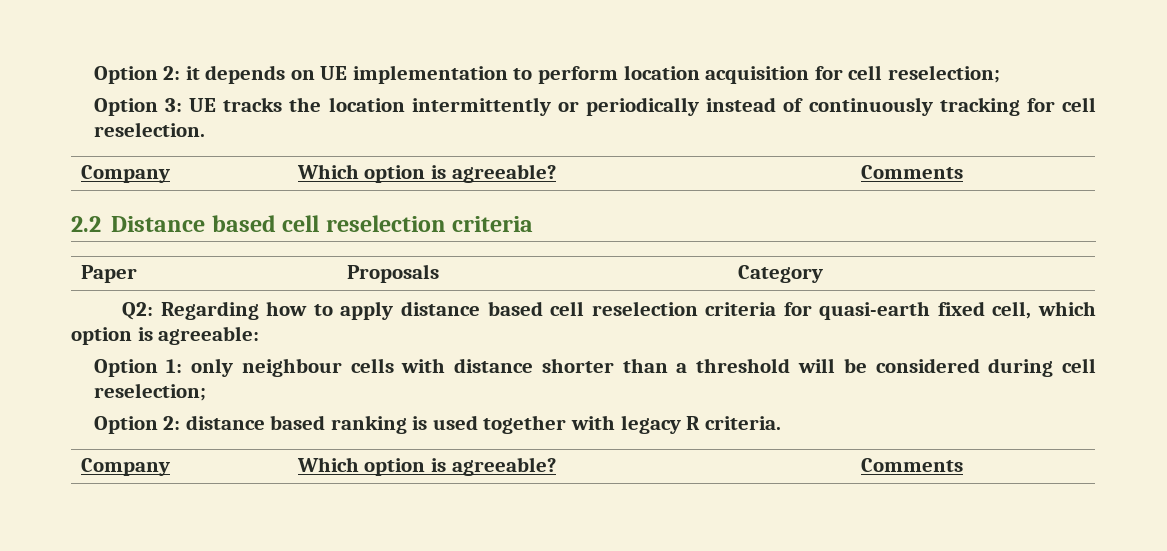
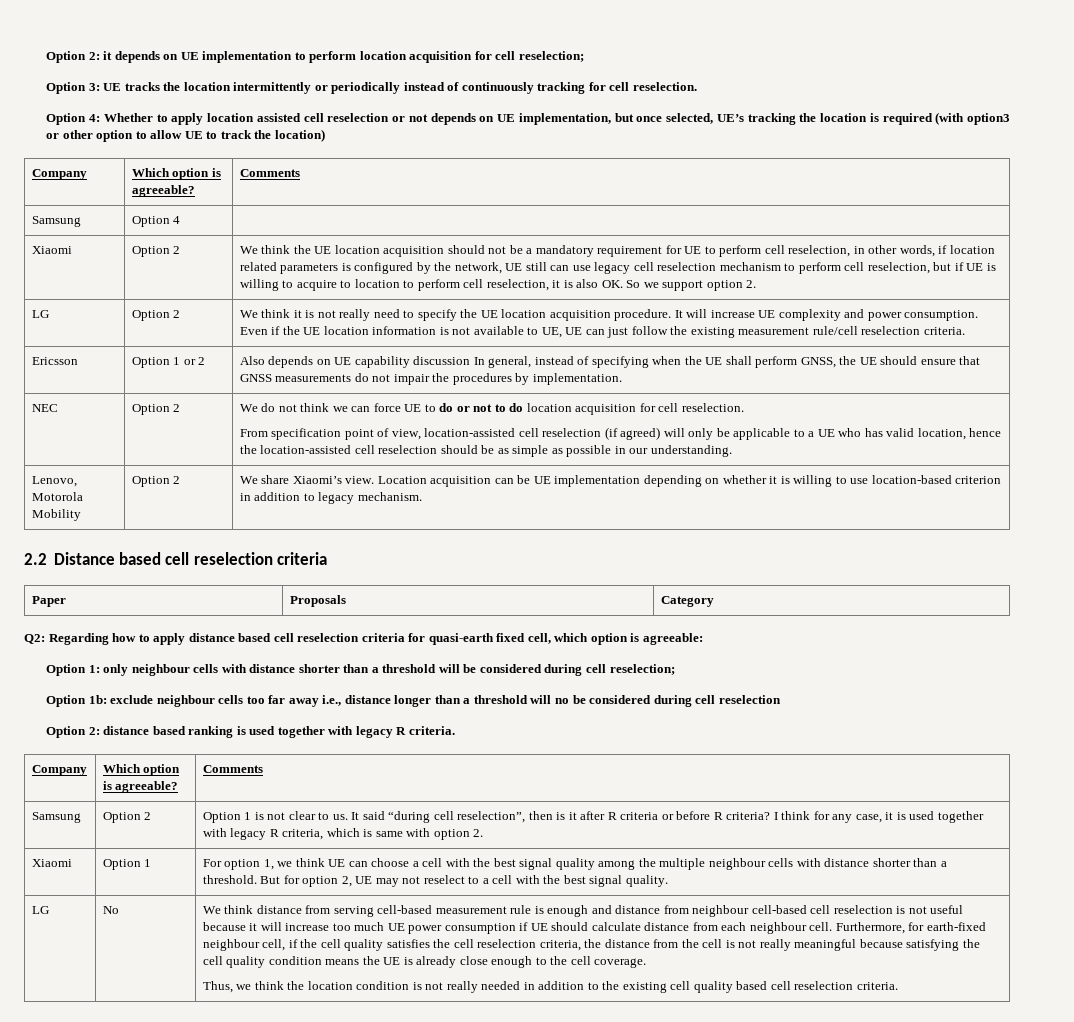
  Option 3: UE tracks the location intermittently or periodically instead of continuously tracking for cell reselection.
+ Option 4: Whether to apply location assisted cell reselection or not depends on UE implementation, but once selected, UE’s tracking the location is required (with option3 or other option to allow UE to track the location)
  Company | Which option is agreeable? | Comments
+ Samsung | Option 4 |
+ Xiaomi | Option 2 | We think the UE location acquisition should not be a mandatory requirement for UE to perform cell reselection, in other words, if location related parameters is configured by the network, UE still can use legacy cell reselection mechanism to perform cell reselection, but if UE is willing to acquire to location to perform cell reselection, it is also OK. So we support option 2.
+ LG | Option 2 | We think it is not really need to specify the UE location acquisition procedure. It will increase UE complexity and power consumption. Even if the UE location information is not available to UE, UE can just follow the existing measurement rule/cell reselection criteria.
+ Ericsson | Option 1 or 2 | Also depends on UE capability discussion In general, instead of specifying when the UE shall perform GNSS, the UE should ensure that GNSS measurements do not impair the procedures by implementation.
+ NEC | Option 2 | We do not think we can force UE to do or not to do location acquisition for cell reselection.
+ From specification point of view, location-assisted cell reselection (if agreed) will only be applicable to a UE who has valid location, hence the location-assisted cell reselection should be as simple as possible in our understanding.
+ Lenovo, Motorola Mobility | Option 2 | We share Xiaomi’s view. Location acquisition can be UE implementation depending on whether it is willing to use location-based criterion in addition to legacy mechanism.
+ Option 1b: exclude neighbour cells too far away i.e., distance longer than a threshold will no be considered during cell reselection
+ Samsung | Option 2 | Option 1 is not clear to us. It said “during cell reselection”, then is it after R criteria or before R criteria? I think for any case, it is used together with legacy R criteria, which is same with option 2.
+ Xiaomi | Option 1 | For option 1, we think UE can choose a cell with the best signal quality among the multiple neighbour cells with distance shorter than a threshold. But for option 2, UE may not reselect to a cell with the best signal quality.
+ LG | No | We think distance from serving cell-based measurement rule is enough and distance from neighbour cell-based cell reselection is not useful because it will increase too much UE power consumption if UE should calculate distance from each neighbour cell. Furthermore, for earth-fixed neighbour cell, if the cell quality satisfies the cell reselection criteria, the distance from the cell is not really meaningful because satisfying the cell quality condition means the UE is already close enough to the cell coverage.
+ Thus, we think the location condition is not really needed in addition to the existing cell quality based cell reselection criteria.

